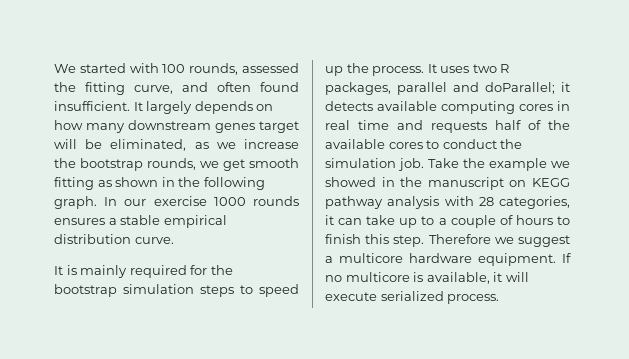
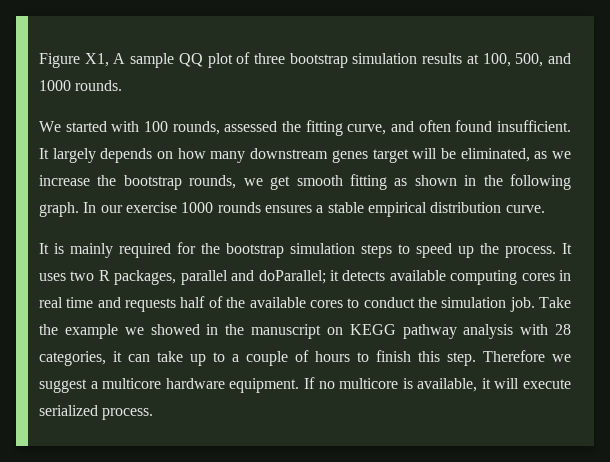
+ Figure X1, A sample QQ plot of three bootstrap simulation results at 100, 500, and 1000 rounds.

